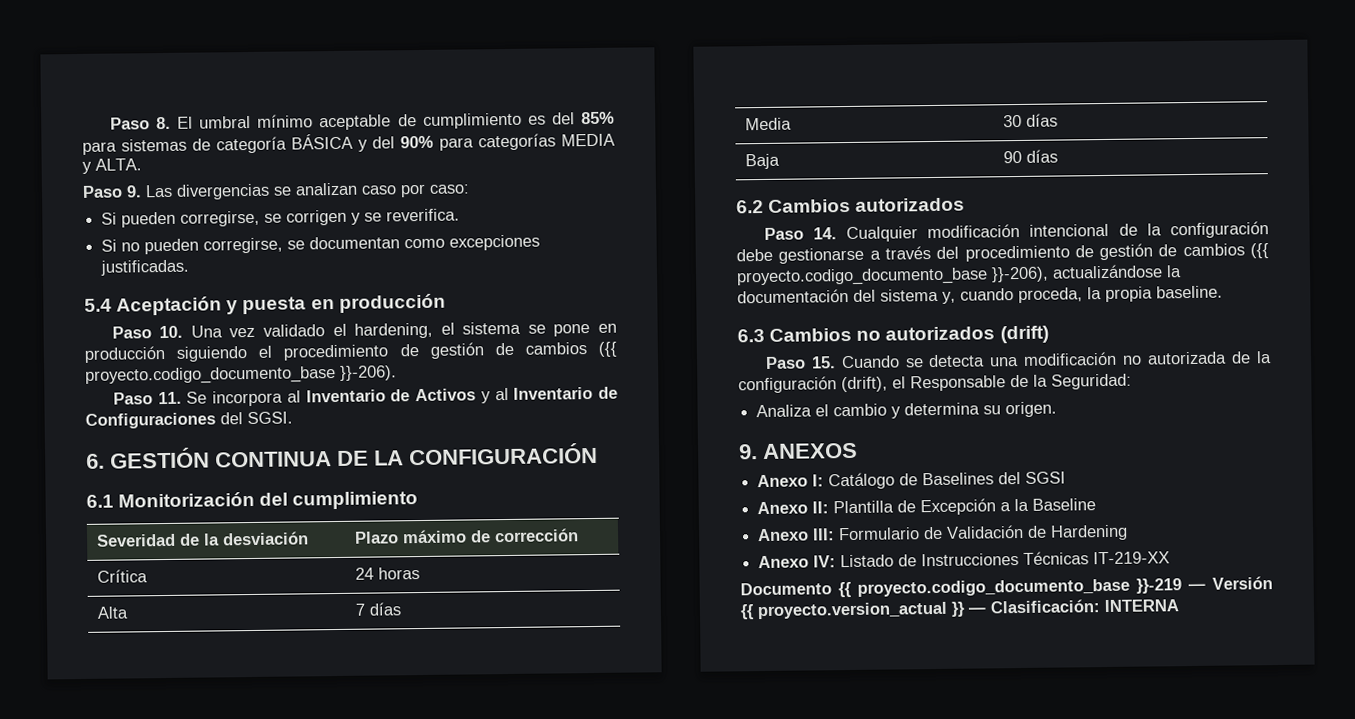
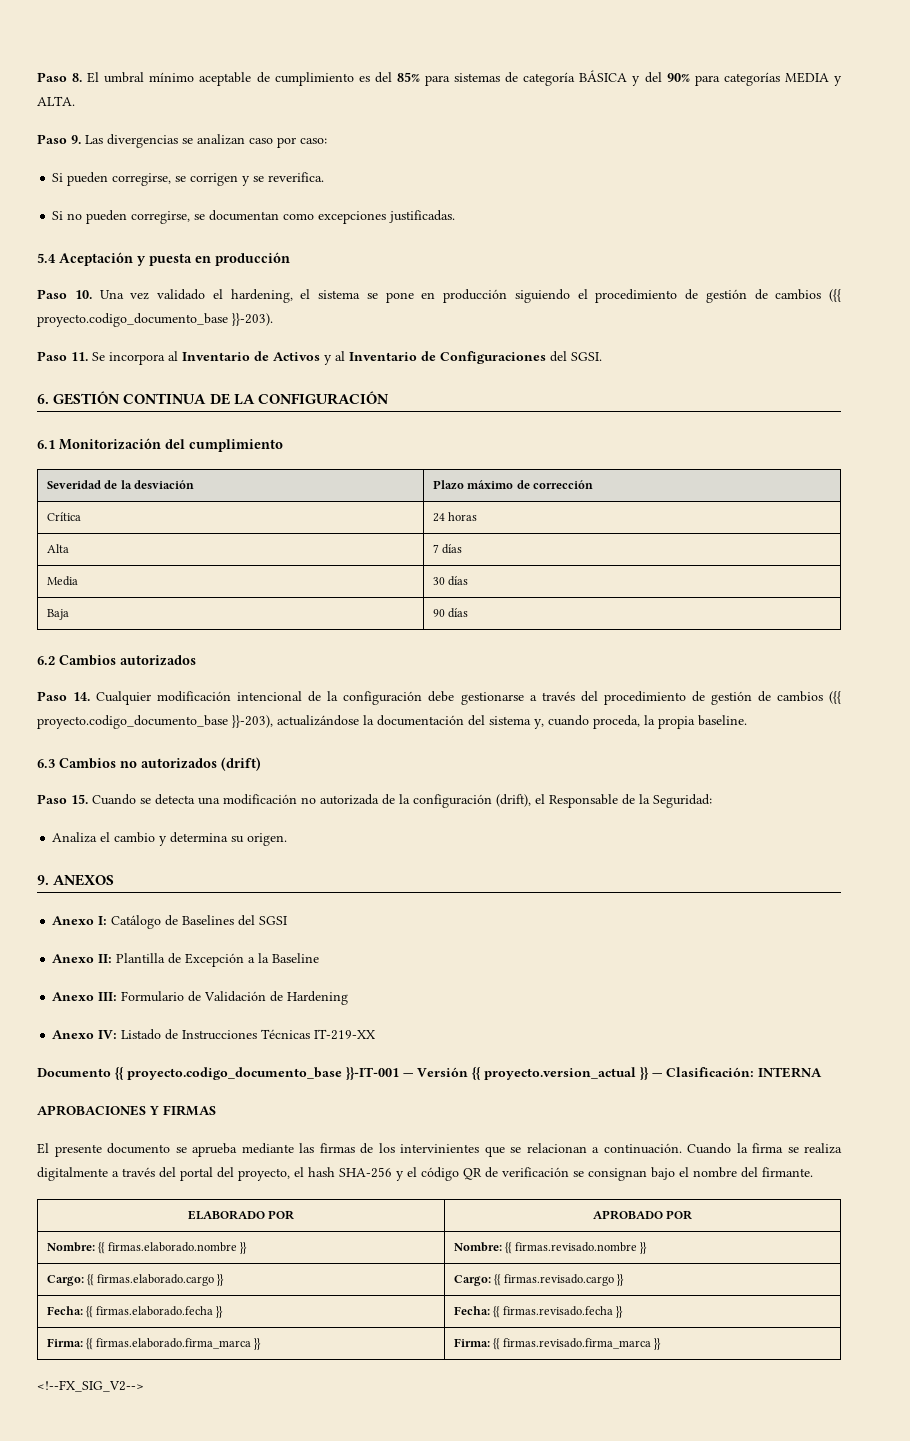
- Paso 10. Una vez validado el hardening, el sistema se pone en producción siguiendo el procedimiento de gestión de cambios ({{ proyecto.codigo_documento_base }}-206).
+ Paso 10. Una vez validado el hardening, el sistema se pone en producción siguiendo el procedimiento de gestión de cambios ({{ proyecto.codigo_documento_base }}-203).
- Paso 14. Cualquier modificación intencional de la configuración debe gestionarse a través del procedimiento de gestión de cambios ({{ proyecto.codigo_documento_base }}-206), actualizándose la documentación del sistema y, cuando proceda, la propia baseline.
+ Paso 14. Cualquier modificación intencional de la configuración debe gestionarse a través del procedimiento de gestión de cambios ({{ proyecto.codigo_documento_base }}-203), actualizándose la documentación del sistema y, cuando proceda, la propia baseline.
- Documento {{ proyecto.codigo_documento_base }}-219 — Versión {{ proyecto.version_actual }} — Clasificación: INTERNA
+ Documento {{ proyecto.codigo_documento_base }}-IT-001 — Versión {{ proyecto.version_actual }} — Clasificación: INTERNA
+ APROBACIONES Y FIRMAS
+ El presente documento se aprueba mediante las firmas de los intervinientes que se relacionan a continuación. Cuando la firma se realiza digitalmente a través del portal del proyecto, el hash SHA-256 y el código QR de verificación se consignan bajo el nombre del firmante.
+ ELABORADO POR | APROBADO POR
+ Nombre: {{ firmas.elaborado.nombre }} | Nombre: {{ firmas.revisado.nombre }}
+ Cargo: {{ firmas.elaborado.cargo }} | Cargo: {{ firmas.revisado.cargo }}
+ Fecha: {{ firmas.elaborado.fecha }} | Fecha: {{ firmas.revisado.fecha }}
+ Firma: {{ firmas.elaborado.firma_marca }} | Firma: {{ firmas.revisado.firma_marca }}
+ <!--FX_SIG_V2-->

